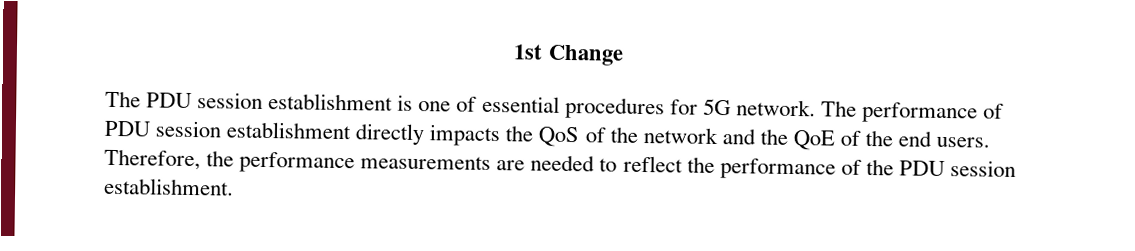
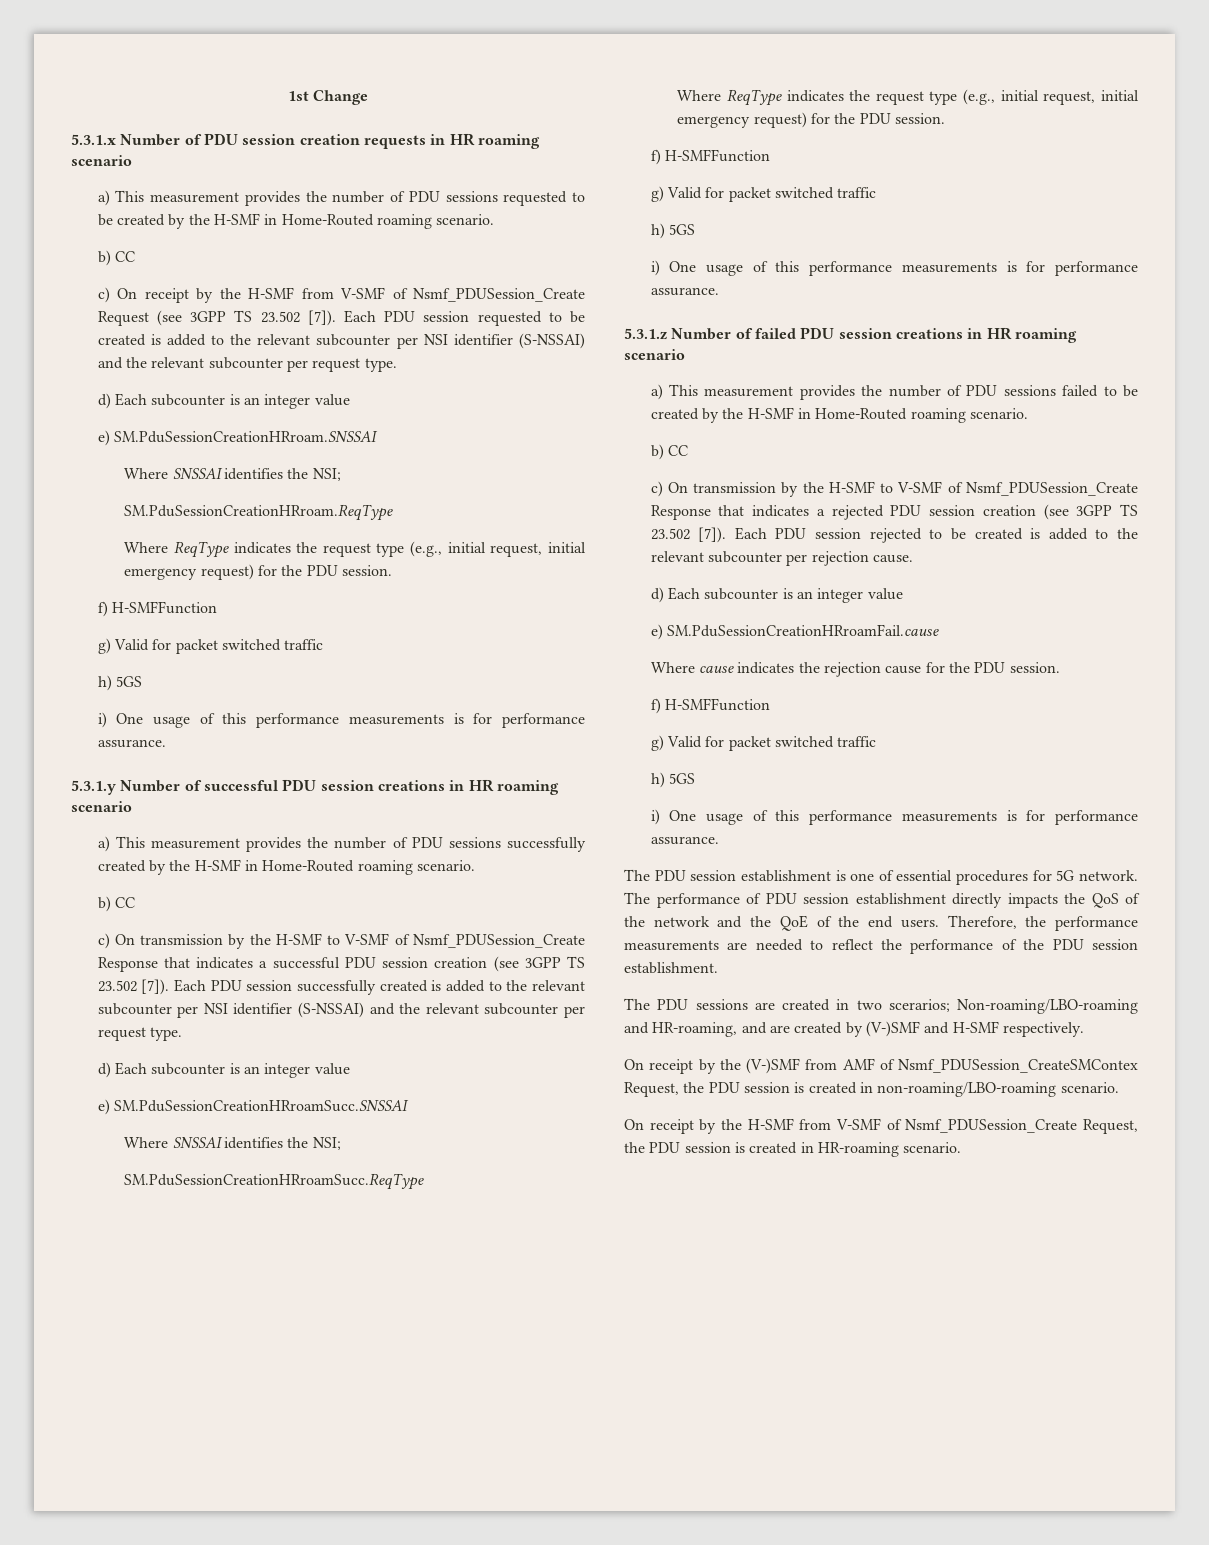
+ 5.3.1.x Number of PDU session creation requests in HR roaming scenario
+ a) This measurement provides the number of PDU sessions requested to be created by the H-SMF in Home-Routed roaming scenario.
+ b) CC
+ c) On receipt by the H-SMF from V-SMF of Nsmf_PDUSession_Create Request (see 3GPP TS 23.502 [7]). Each PDU session requested to be created is added to the relevant subcounter per NSI identifier (S-NSSAI) and the relevant subcounter per request type.
+ d) Each subcounter is an integer value
+ e) SM.PduSessionCreationHRroam.SNSSAI
+ Where SNSSAI identifies the NSI;
+ SM.PduSessionCreationHRroam.ReqType
+ Where ReqType indicates the request type (e.g., initial request, initial emergency request) for the PDU session.
+ f) H-SMFFunction
+ g) Valid for packet switched traffic
+ h) 5GS
+ i) One usage of this performance measurements is for performance assurance.
+ 5.3.1.y Number of successful PDU session creations in HR roaming scenario
+ a) This measurement provides the number of PDU sessions successfully created by the H-SMF in Home-Routed roaming scenario.
+ b) CC
+ c) On transmission by the H-SMF to V-SMF of Nsmf_PDUSession_Create Response that indicates a successful PDU session creation (see 3GPP TS 23.502 [7]). Each PDU session successfully created is added to the relevant subcounter per NSI identifier (S-NSSAI) and the relevant subcounter per request type.
+ d) Each subcounter is an integer value
+ e) SM.PduSessionCreationHRroamSucc.SNSSAI
+ Where SNSSAI identifies the NSI;
+ SM.PduSessionCreationHRroamSucc.ReqType
+ Where ReqType indicates the request type (e.g., initial request, initial emergency request) for the PDU session.
+ f) H-SMFFunction
+ g) Valid for packet switched traffic
+ h) 5GS
+ i) One usage of this performance measurements is for performance assurance.
+ 5.3.1.z Number of failed PDU session creations in HR roaming scenario
+ a) This measurement provides the number of PDU sessions failed to be created by the H-SMF in Home-Routed roaming scenario.
+ b) CC
+ c) On transmission by the H-SMF to V-SMF of Nsmf_PDUSession_Create Response that indicates a rejected PDU session creation (see 3GPP TS 23.502 [7]). Each PDU session rejected to be created is added to the relevant subcounter per rejection cause.
+ d) Each subcounter is an integer value
+ e) SM.PduSessionCreationHRroamFail.cause
+ Where cause indicates the rejection cause for the PDU session.
+ f) H-SMFFunction
+ g) Valid for packet switched traffic
+ h) 5GS
+ i) One usage of this performance measurements is for performance assurance.
+ The PDU sessions are created in two scerarios; Non-roaming/LBO-roaming and HR-roaming, and are created by (V-)SMF and H-SMF respectively.
+ On receipt by the (V-)SMF from AMF of Nsmf_PDUSession_CreateSMContex Request, the PDU session is created in non-roaming/LBO-roaming scenario.
+ On receipt by the H-SMF from V-SMF of Nsmf_PDUSession_Create Request, the PDU session is created in HR-roaming scenario.

